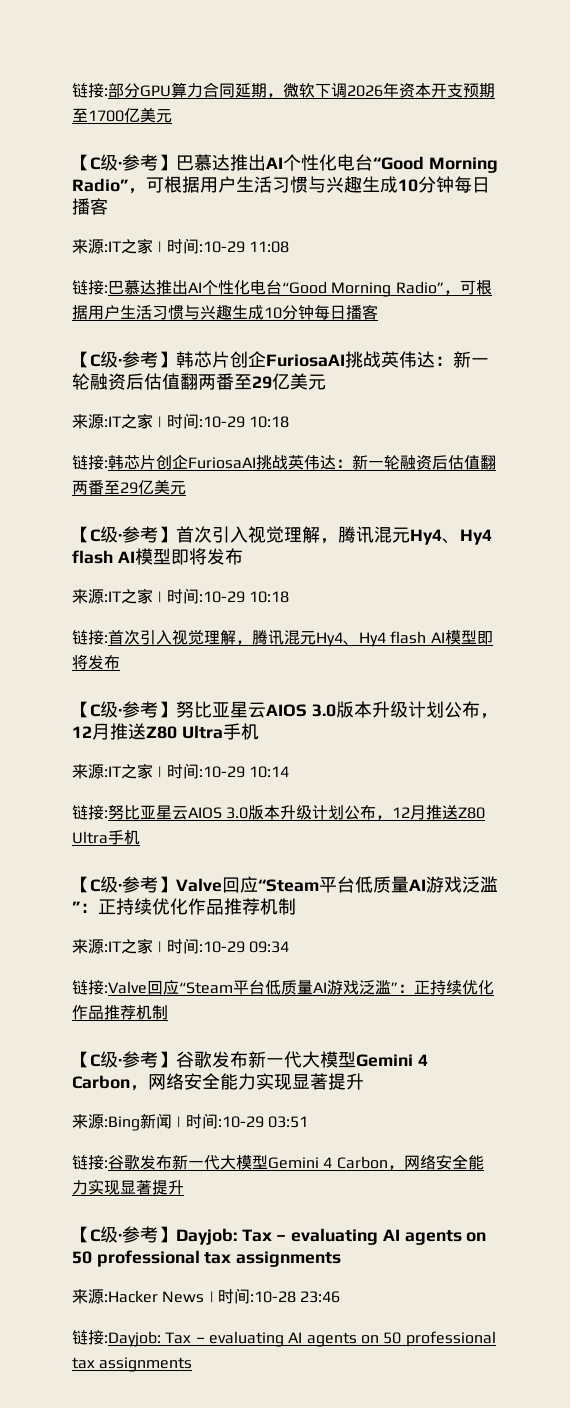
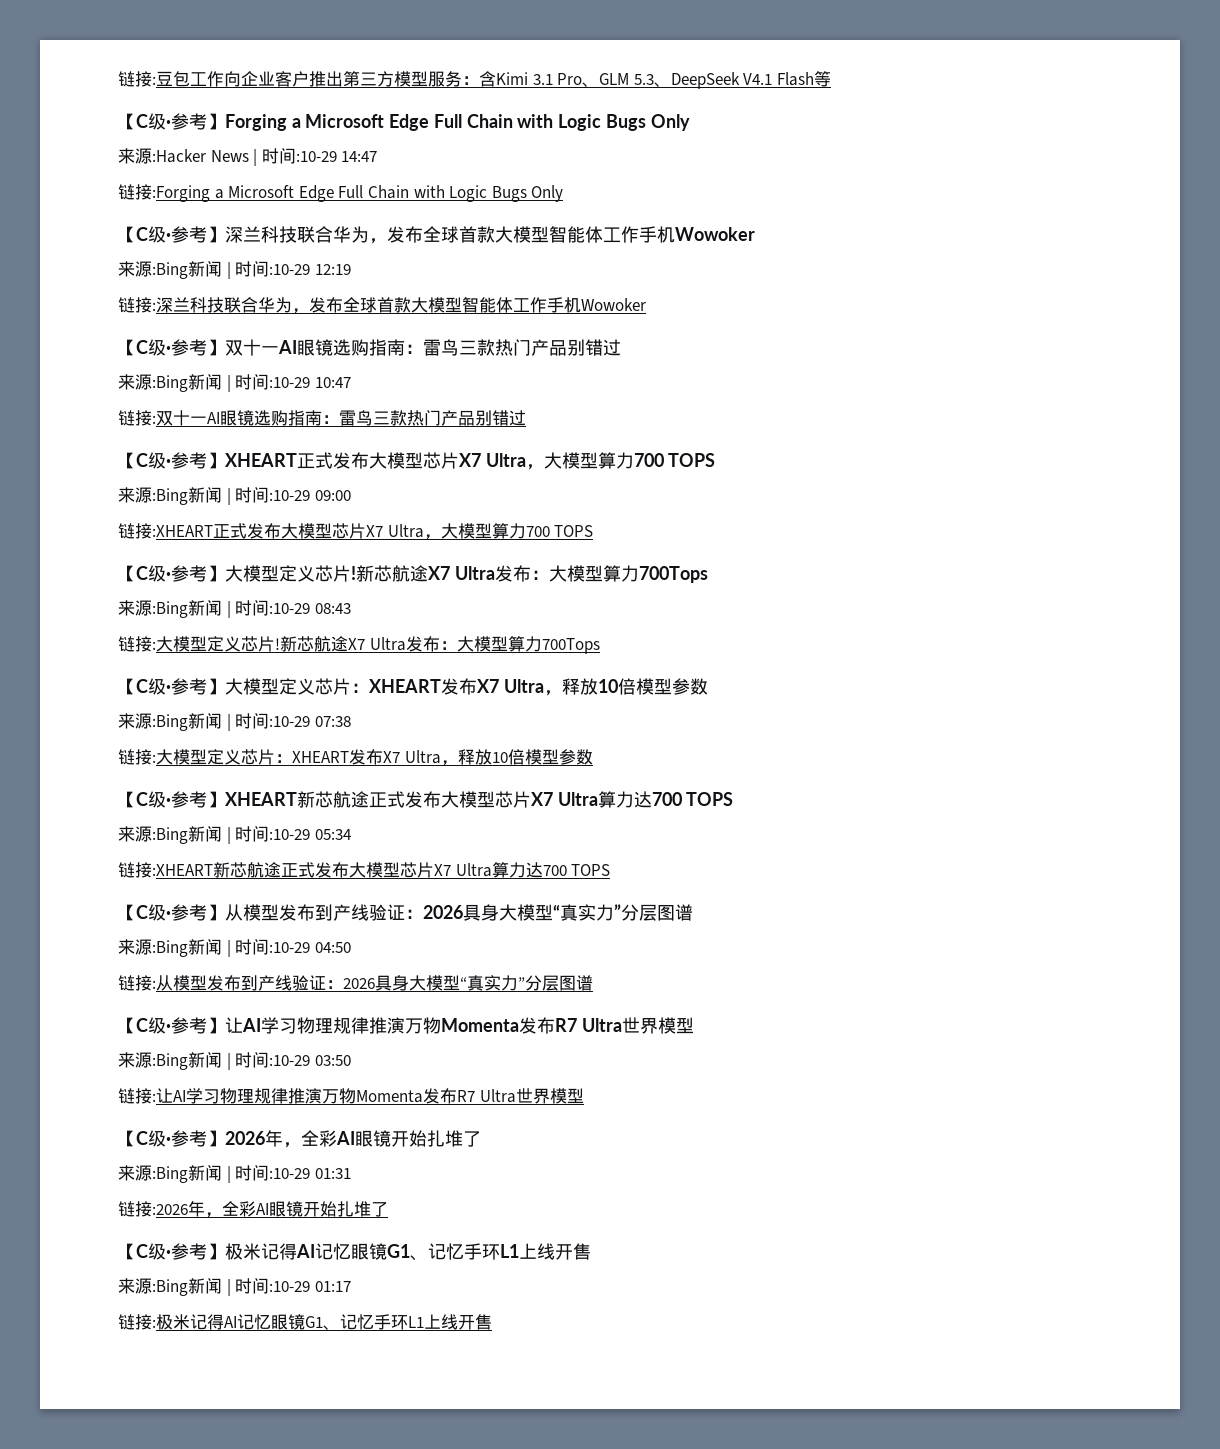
- 链接:部分GPU算力合同延期，微软下调2026年资本开支预期至1700亿美元
- 【C级·参考】巴慕达推出AI个性化电台“Good Morning Radio”，可根据用户生活习惯与兴趣生成10分钟每日播客
- 来源:IT之家 | 时间:10-29 11:08
- 链接:巴慕达推出AI个性化电台“Good Morning Radio”，可根据用户生活习惯与兴趣生成10分钟每日播客
- 【C级·参考】韩芯片创企FuriosaAI挑战英伟达：新一轮融资后估值翻两番至29亿美元
- 来源:IT之家 | 时间:10-29 10:18
- 链接:韩芯片创企FuriosaAI挑战英伟达：新一轮融资后估值翻两番至29亿美元
- 【C级·参考】首次引入视觉理解，腾讯混元Hy4、Hy4 flash AI模型即将发布
- 来源:IT之家 | 时间:10-29 10:18
- 链接:首次引入视觉理解，腾讯混元Hy4、Hy4 flash AI模型即将发布
- 【C级·参考】努比亚星云AIOS 3.0版本升级计划公布，12月推送Z80 Ultra手机
- 来源:IT之家 | 时间:10-29 10:14
- 链接:努比亚星云AIOS 3.0版本升级计划公布，12月推送Z80 Ultra手机
- 【C级·参考】Valve回应“Steam平台低质量AI游戏泛滥”：正持续优化作品推荐机制
- 来源:IT之家 | 时间:10-29 09:34
- 链接:Valve回应“Steam平台低质量AI游戏泛滥”：正持续优化作品推荐机制
- 【C级·参考】谷歌发布新一代大模型Gemini 4 Carbon，网络安全能力实现显著提升
- 来源:Bing新闻 | 时间:10-29 03:51
- 链接:谷歌发布新一代大模型Gemini 4 Carbon，网络安全能力实现显著提升
- 【C级·参考】Dayjob: Tax – evaluating AI agents on 50 professional tax assignments
- 来源:Hacker News | 时间:10-28 23:46
- 链接:Dayjob: Tax – evaluating AI agents on 50 professional tax assignments
+ 链接:豆包工作向企业客户推出第三方模型服务：含Kimi 3.1 Pro、GLM 5.3、DeepSeek V4.1 Flash等
+ 【C级·参考】Forging a Microsoft Edge Full Chain with Logic Bugs Only
+ 来源:Hacker News | 时间:10-29 14:47
+ 链接:Forging a Microsoft Edge Full Chain with Logic Bugs Only
+ 【C级·参考】深兰科技联合华为，发布全球首款大模型智能体工作手机Wowoker
+ 来源:Bing新闻 | 时间:10-29 12:19
+ 链接:深兰科技联合华为，发布全球首款大模型智能体工作手机Wowoker
+ 【C级·参考】双十一AI眼镜选购指南：雷鸟三款热门产品别错过
+ 来源:Bing新闻 | 时间:10-29 10:47
+ 链接:双十一AI眼镜选购指南：雷鸟三款热门产品别错过
+ 【C级·参考】XHEART正式发布大模型芯片X7 Ultra，大模型算力700 TOPS
+ 来源:Bing新闻 | 时间:10-29 09:00
+ 链接:XHEART正式发布大模型芯片X7 Ultra，大模型算力700 TOPS
+ 【C级·参考】大模型定义芯片!新芯航途X7 Ultra发布：大模型算力700Tops
+ 来源:Bing新闻 | 时间:10-29 08:43
+ 链接:大模型定义芯片!新芯航途X7 Ultra发布：大模型算力700Tops
+ 【C级·参考】大模型定义芯片：XHEART发布X7 Ultra，释放10倍模型参数
+ 来源:Bing新闻 | 时间:10-29 07:38
+ 链接:大模型定义芯片：XHEART发布X7 Ultra，释放10倍模型参数
+ 【C级·参考】XHEART新芯航途正式发布大模型芯片X7 Ultra算力达700 TOPS
+ 来源:Bing新闻 | 时间:10-29 05:34
+ 链接:XHEART新芯航途正式发布大模型芯片X7 Ultra算力达700 TOPS
+ 【C级·参考】从模型发布到产线验证：2026具身大模型“真实力”分层图谱
+ 来源:Bing新闻 | 时间:10-29 04:50
+ 链接:从模型发布到产线验证：2026具身大模型“真实力”分层图谱
+ 【C级·参考】让AI学习物理规律推演万物Momenta发布R7 Ultra世界模型
+ 来源:Bing新闻 | 时间:10-29 03:50
+ 链接:让AI学习物理规律推演万物Momenta发布R7 Ultra世界模型
+ 【C级·参考】2026年，全彩AI眼镜开始扎堆了
+ 来源:Bing新闻 | 时间:10-29 01:31
+ 链接:2026年，全彩AI眼镜开始扎堆了
+ 【C级·参考】极米记得AI记忆眼镜G1、记忆手环L1上线开售
+ 来源:Bing新闻 | 时间:10-29 01:17
+ 链接:极米记得AI记忆眼镜G1、记忆手环L1上线开售

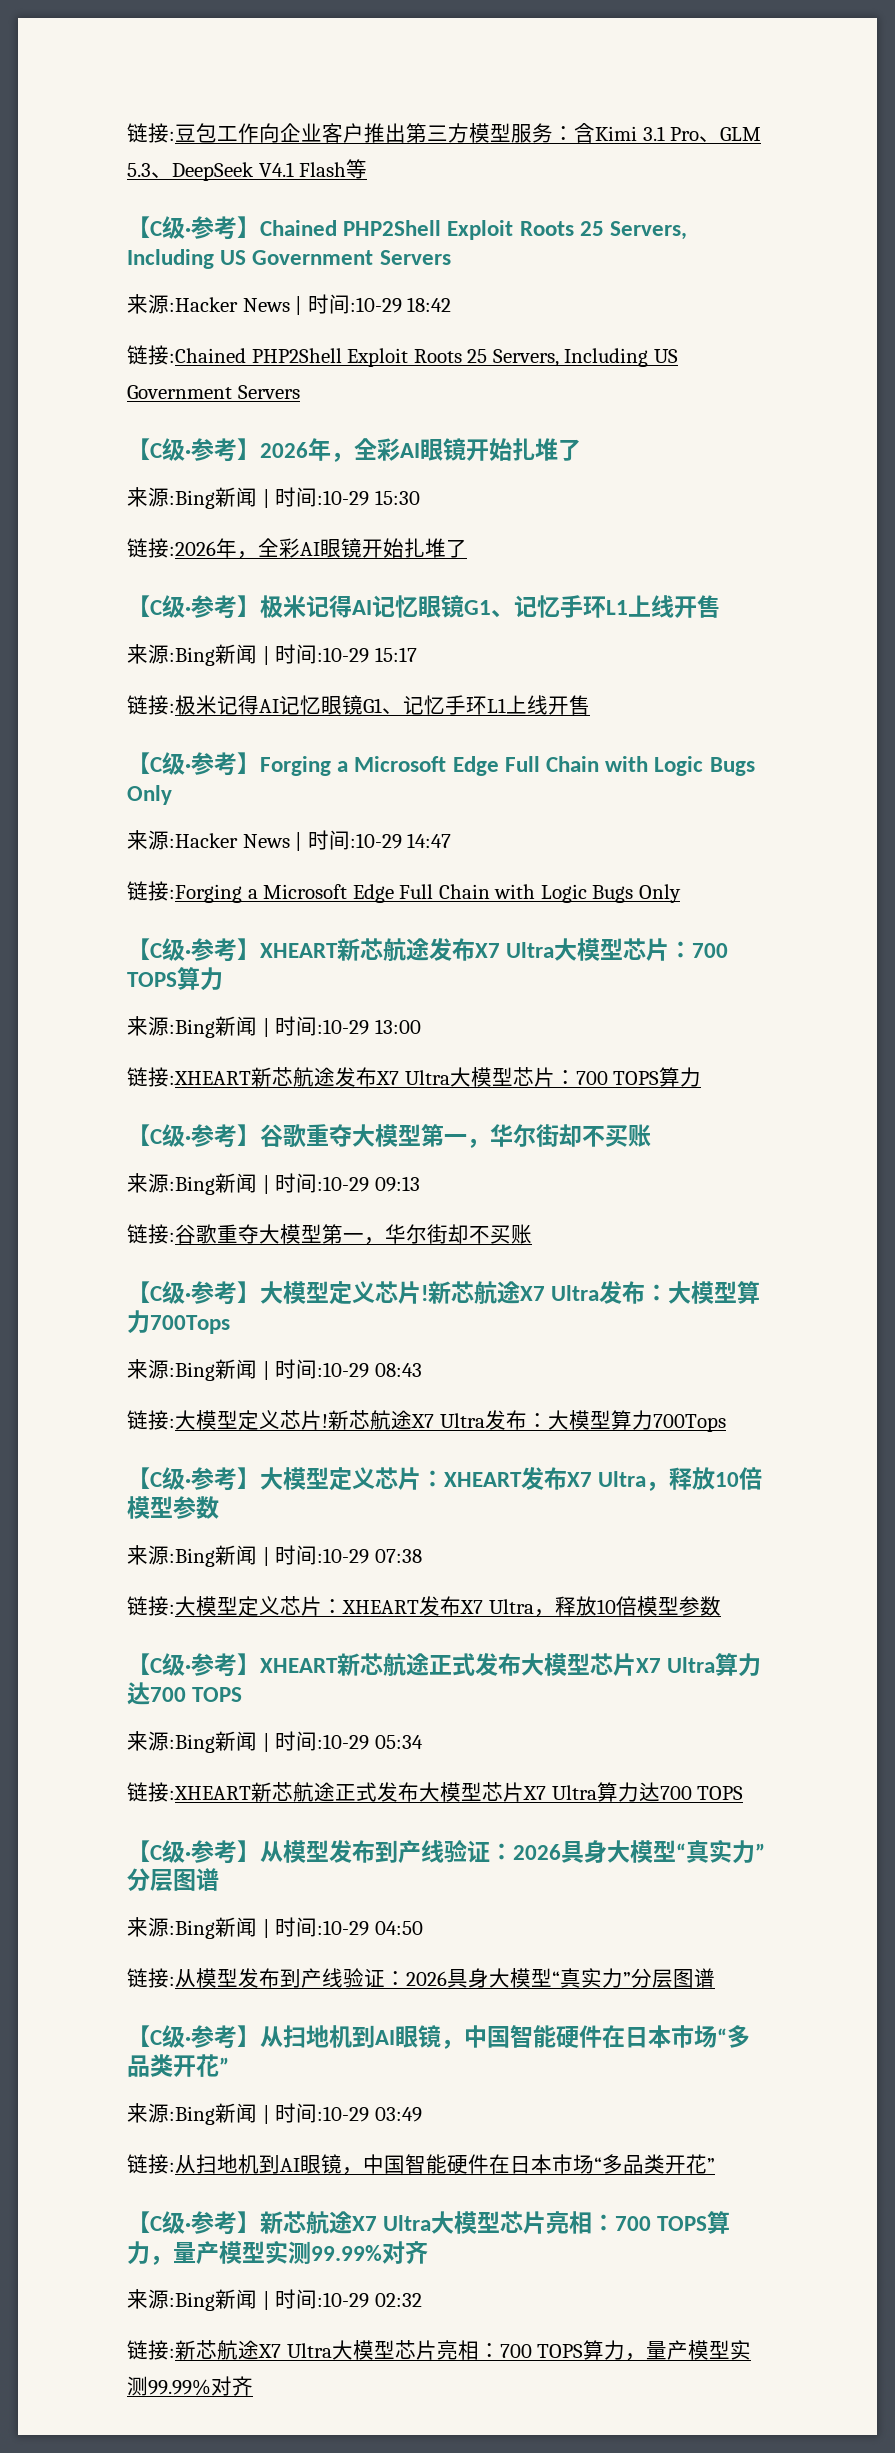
+ 【C级·参考】Chained PHP2Shell Exploit Roots 25 Servers, Including US Government Servers
+ 来源:Hacker News | 时间:10-29 18:42
+ 链接:Chained PHP2Shell Exploit Roots 25 Servers, Including US Government Servers
+ 【C级·参考】2026年，全彩AI眼镜开始扎堆了
+ 来源:Bing新闻 | 时间:10-29 15:30
+ 链接:2026年，全彩AI眼镜开始扎堆了
+ 【C级·参考】极米记得AI记忆眼镜G1、记忆手环L1上线开售
+ 来源:Bing新闻 | 时间:10-29 15:17
+ 链接:极米记得AI记忆眼镜G1、记忆手环L1上线开售
- 【C级·参考】深兰科技联合华为，发布全球首款大模型智能体工作手机Wowoker
- 来源:Bing新闻 | 时间:10-29 12:19
- 链接:深兰科技联合华为，发布全球首款大模型智能体工作手机Wowoker
- 【C级·参考】双十一AI眼镜选购指南：雷鸟三款热门产品别错过
- 来源:Bing新闻 | 时间:10-29 10:47
- 链接:双十一AI眼镜选购指南：雷鸟三款热门产品别错过
- 【C级·参考】XHEART正式发布大模型芯片X7 Ultra，大模型算力700 TOPS
- 来源:Bing新闻 | 时间:10-29 09:00
- 链接:XHEART正式发布大模型芯片X7 Ultra，大模型算力700 TOPS
+ 【C级·参考】XHEART新芯航途发布X7 Ultra大模型芯片：700 TOPS算力
+ 来源:Bing新闻 | 时间:10-29 13:00
+ 链接:XHEART新芯航途发布X7 Ultra大模型芯片：700 TOPS算力
+ 【C级·参考】谷歌重夺大模型第一，华尔街却不买账
+ 来源:Bing新闻 | 时间:10-29 09:13
+ 链接:谷歌重夺大模型第一，华尔街却不买账
- 【C级·参考】让AI学习物理规律推演万物Momenta发布R7 Ultra世界模型
- 来源:Bing新闻 | 时间:10-29 03:50
- 链接:让AI学习物理规律推演万物Momenta发布R7 Ultra世界模型
- 【C级·参考】2026年，全彩AI眼镜开始扎堆了
- 来源:Bing新闻 | 时间:10-29 01:31
- 链接:2026年，全彩AI眼镜开始扎堆了
- 【C级·参考】极米记得AI记忆眼镜G1、记忆手环L1上线开售
- 来源:Bing新闻 | 时间:10-29 01:17
- 链接:极米记得AI记忆眼镜G1、记忆手环L1上线开售
+ 【C级·参考】从扫地机到AI眼镜，中国智能硬件在日本市场“多品类开花”
+ 来源:Bing新闻 | 时间:10-29 03:49
+ 链接:从扫地机到AI眼镜，中国智能硬件在日本市场“多品类开花”
+ 【C级·参考】新芯航途X7 Ultra大模型芯片亮相：700 TOPS算力，量产模型实测99.99%对齐
+ 来源:Bing新闻 | 时间:10-29 02:32
+ 链接:新芯航途X7 Ultra大模型芯片亮相：700 TOPS算力，量产模型实测99.99%对齐

